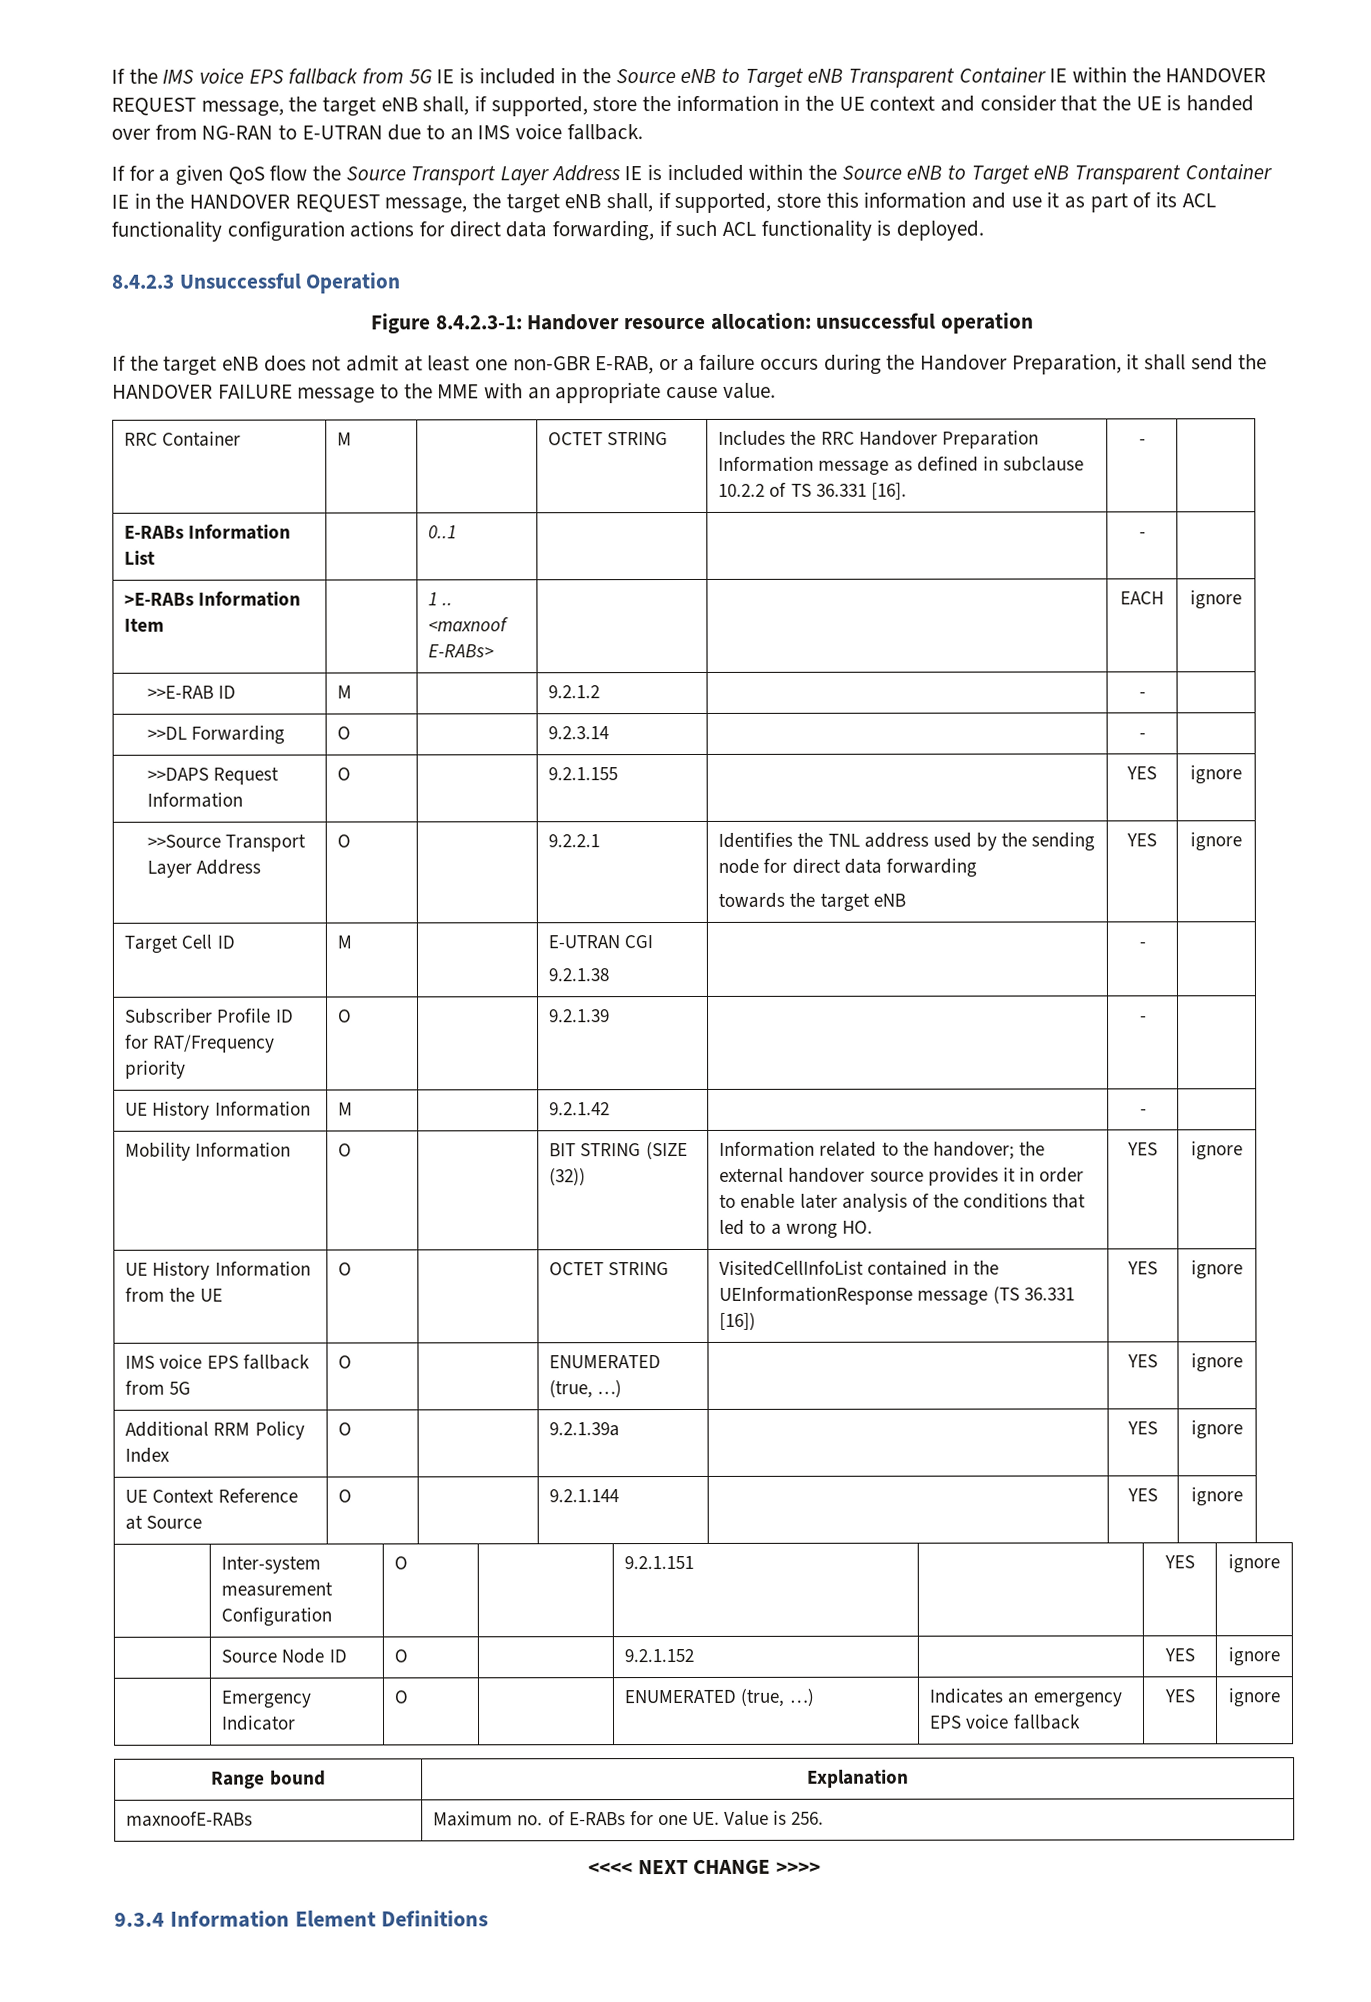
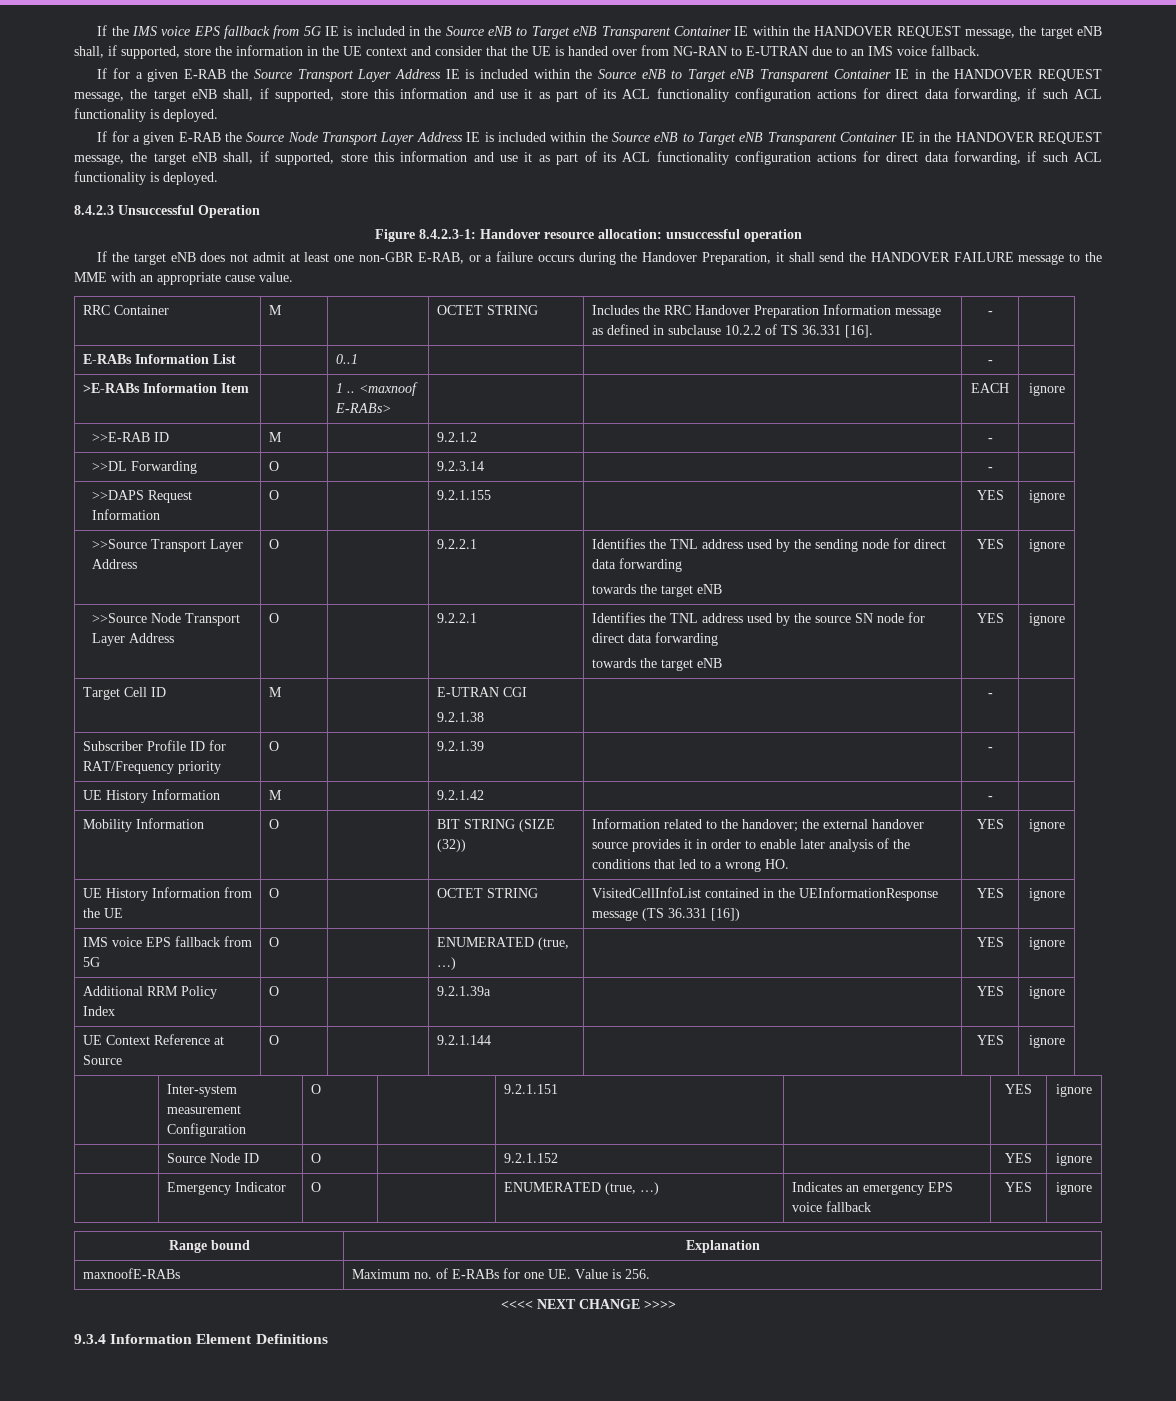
- If for a given QoS flow the Source Transport Layer Address IE is included within the Source eNB to Target eNB Transparent Container IE in the HANDOVER REQUEST message, the target eNB shall, if supported, store this information and use it as part of its ACL functionality configuration actions for direct data forwarding, if such ACL functionality is deployed.
+ If for a given E-RAB the Source Transport Layer Address IE is included within the Source eNB to Target eNB Transparent Container IE in the HANDOVER REQUEST message, the target eNB shall, if supported, store this information and use it as part of its ACL functionality configuration actions for direct data forwarding, if such ACL functionality is deployed.
+ If for a given E-RAB the Source Node Transport Layer Address IE is included within the Source eNB to Target eNB Transparent Container IE in the HANDOVER REQUEST message, the target eNB shall, if supported, store this information and use it as part of its ACL functionality configuration actions for direct data forwarding, if such ACL functionality is deployed.
+ >>Source Node Transport Layer Address | O | | 9.2.2.1 | Identifies the TNL address used by the source SN node for direct data forwarding
+ towards the target eNB | YES | ignore

